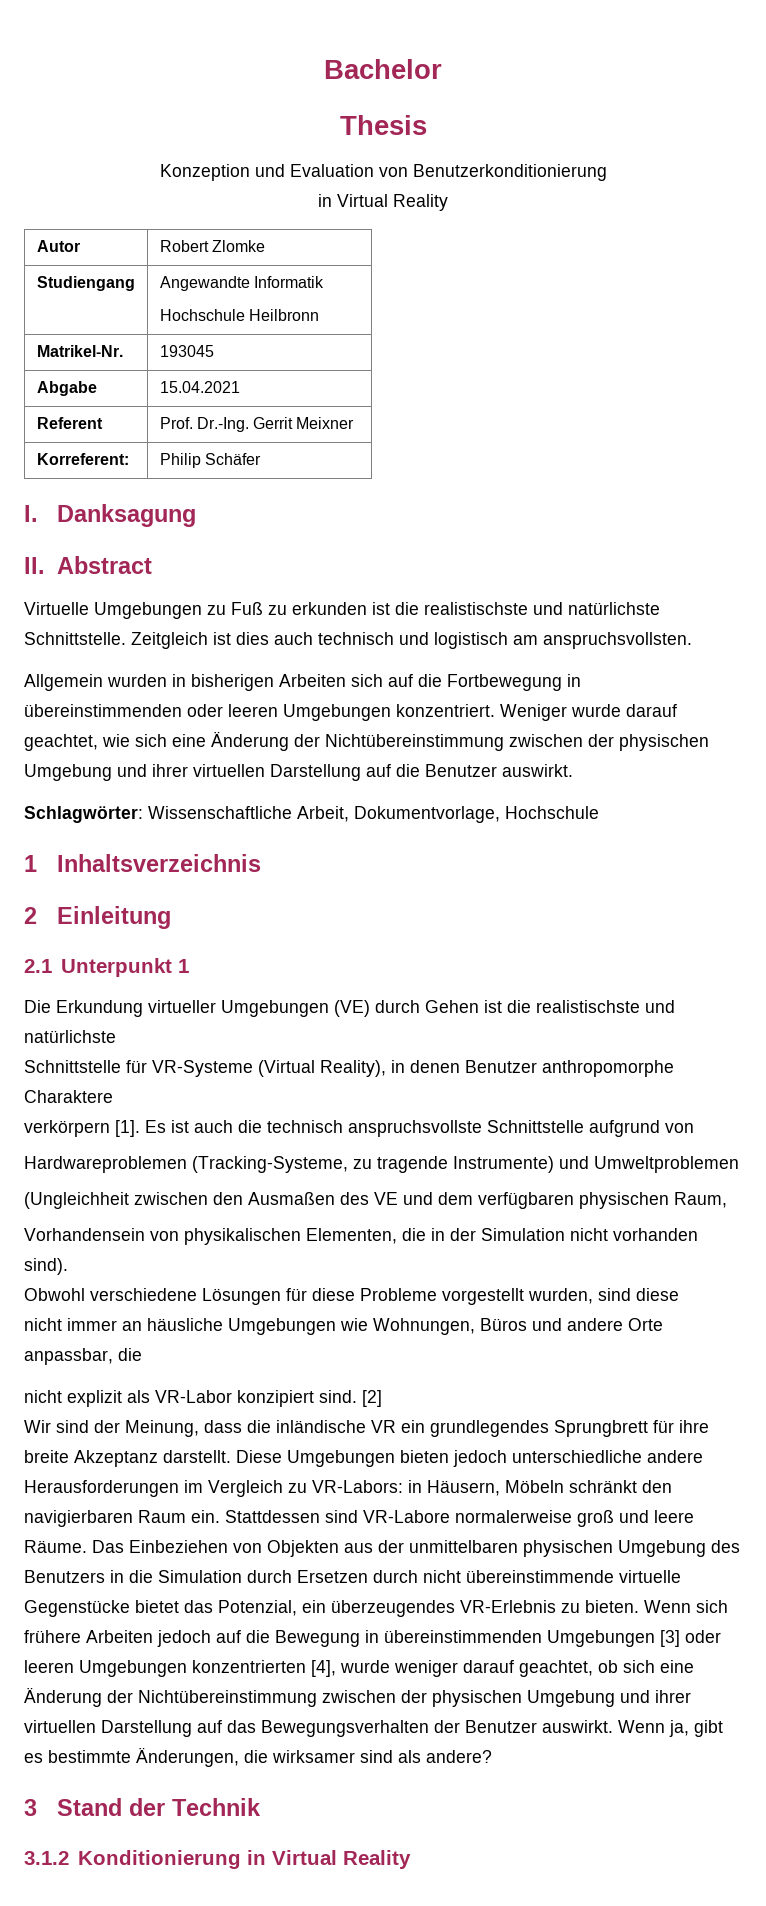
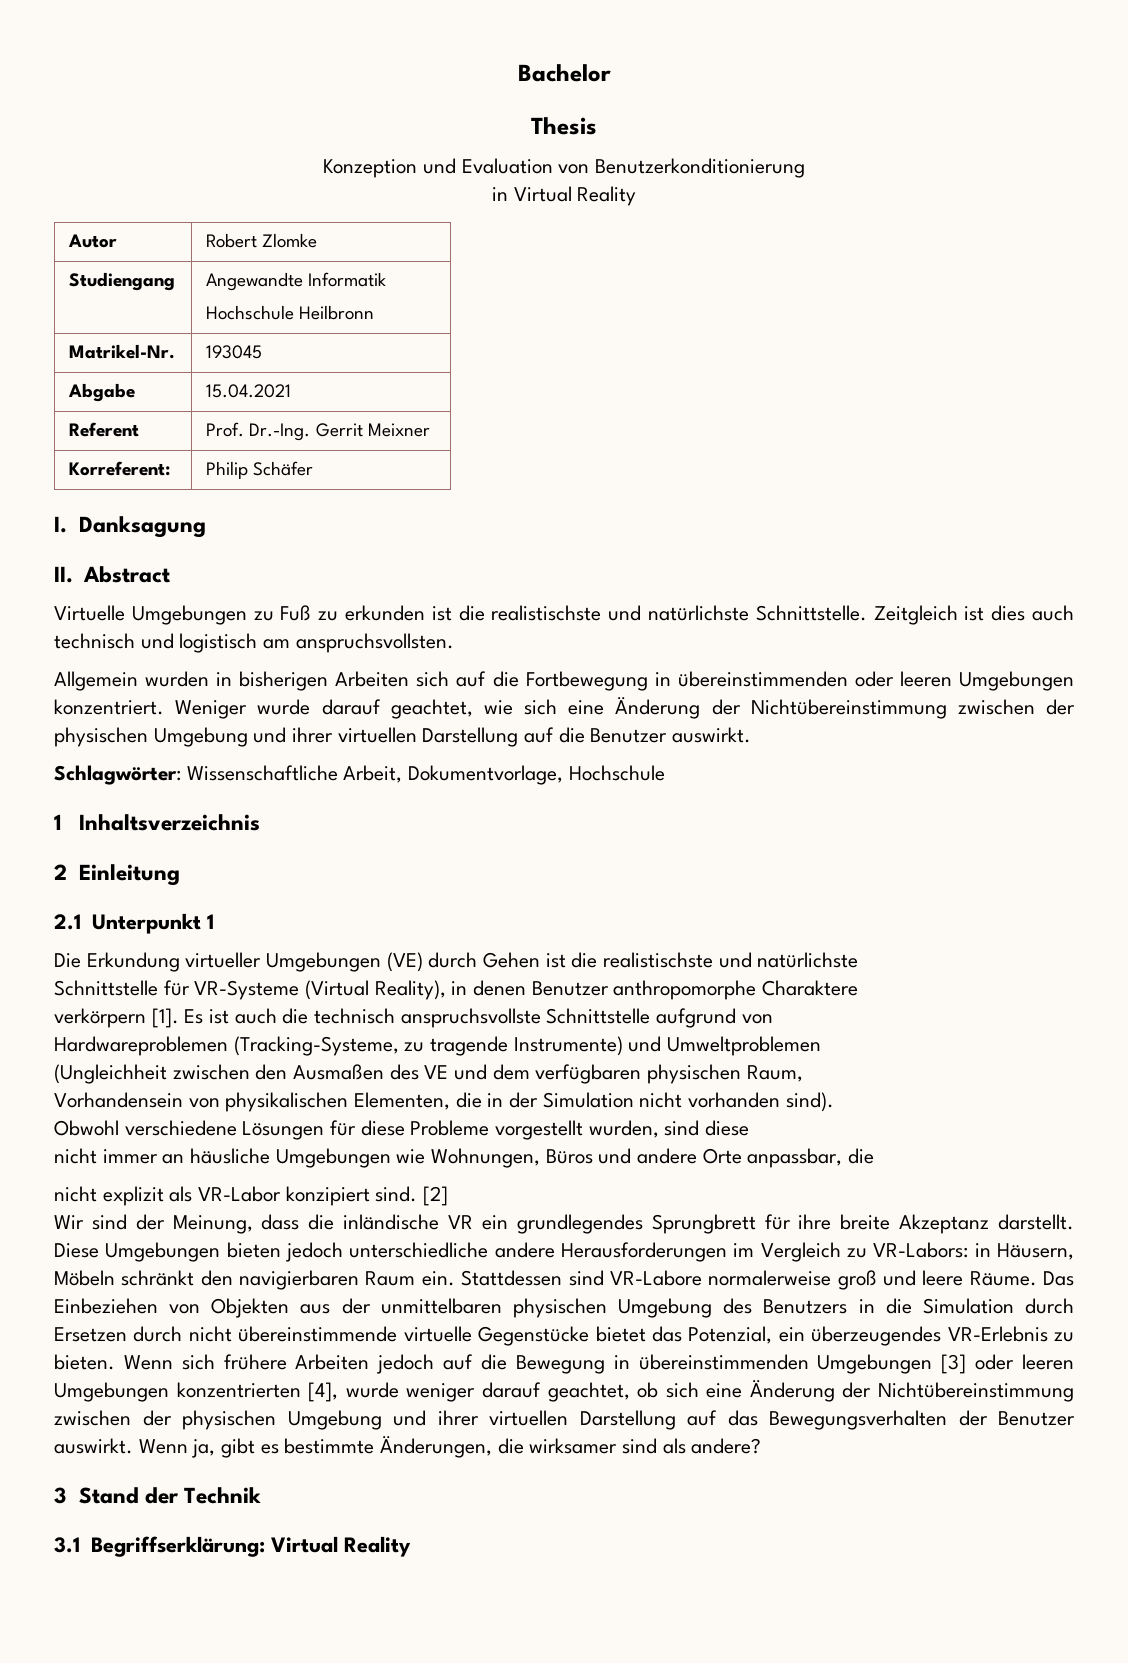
- 3.1.2 Konditionierung in Virtual Reality
+ 3.1 Begriffserklärung: Virtual Reality

